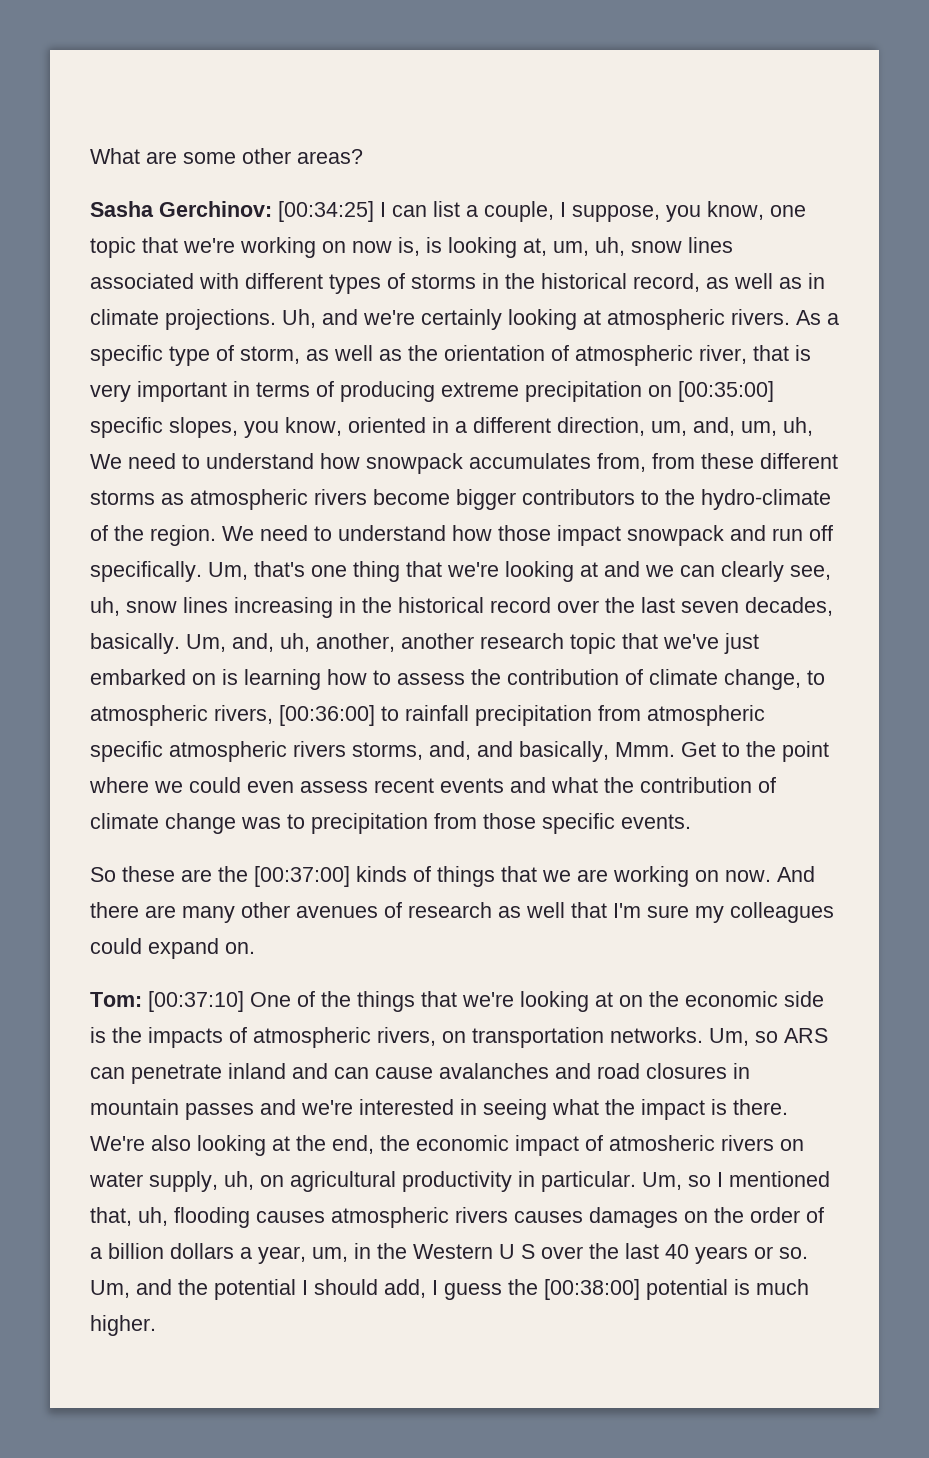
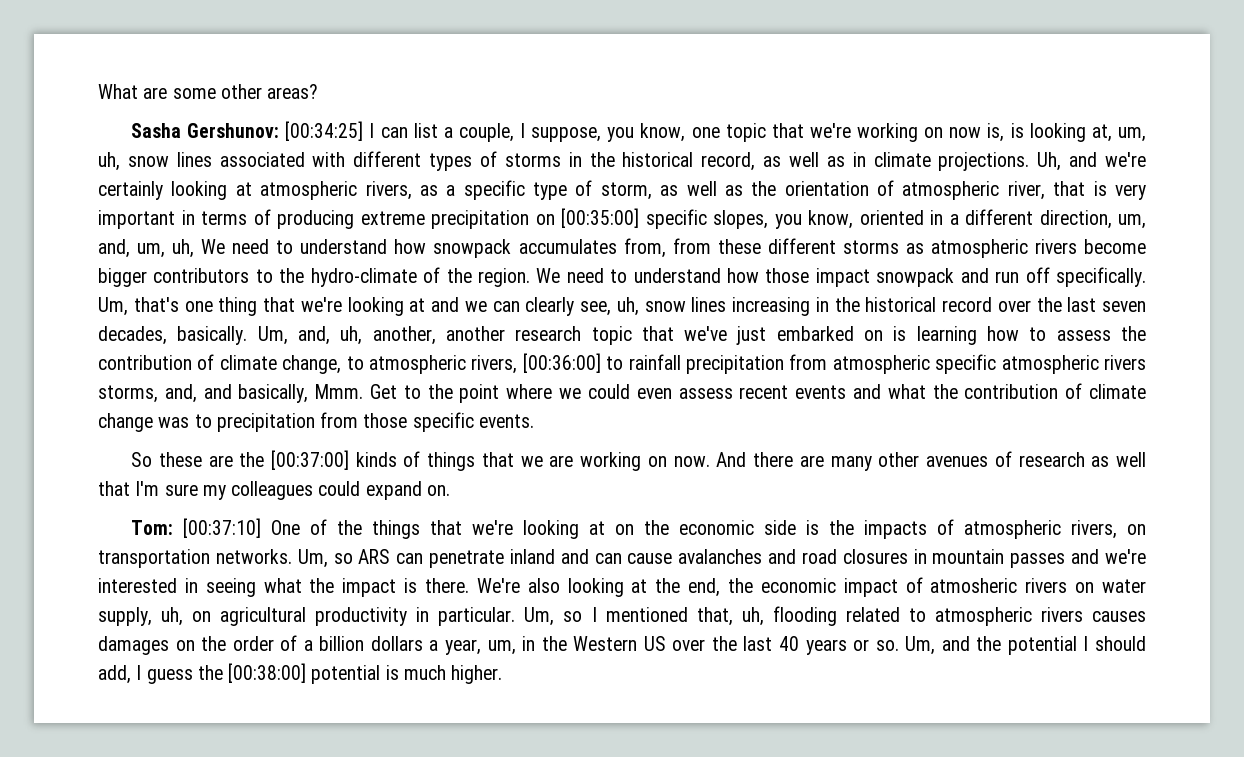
- Sasha Gerchinov: [00:34:25] I can list a couple, I suppose, you know, one topic that we're working on now is, is looking at, um, uh, snow lines associated with different types of storms in the historical record, as well as in climate projections.
+ Sasha Gershunov: [00:34:25] I can list a couple, I suppose, you know, one topic that we're working on now is, is looking at, um, uh, snow lines associated with different types of storms in the historical record, as well as in climate projections.
- Uh, and we're certainly looking at atmospheric rivers. As a specific type of storm, as well as the orientation of atmospheric river, that is very important in terms of producing extreme precipitation on [00:35:00] specific slopes, you know, oriented in a different direction, um, and, um, uh, We need to understand how snowpack accumulates from, from these different storms as atmospheric rivers become bigger contributors to the hydro-climate of the region.
+ Uh, and we're certainly looking at atmospheric rivers, as a specific type of storm, as well as the orientation of atmospheric river, that is very important in terms of producing extreme precipitation on [00:35:00] specific slopes, you know, oriented in a different direction, um, and, um, uh, We need to understand how snowpack accumulates from, from these different storms as atmospheric rivers become bigger contributors to the hydro-climate of the region.
- Um, so I mentioned that, uh, flooding causes atmospheric rivers causes damages on the order of a billion dollars a year, um, in the Western U S over the last 40 years or so.
+ Um, so I mentioned that, uh, flooding related to atmospheric rivers causes damages on the order of a billion dollars a year, um, in the Western US over the last 40 years or so.

